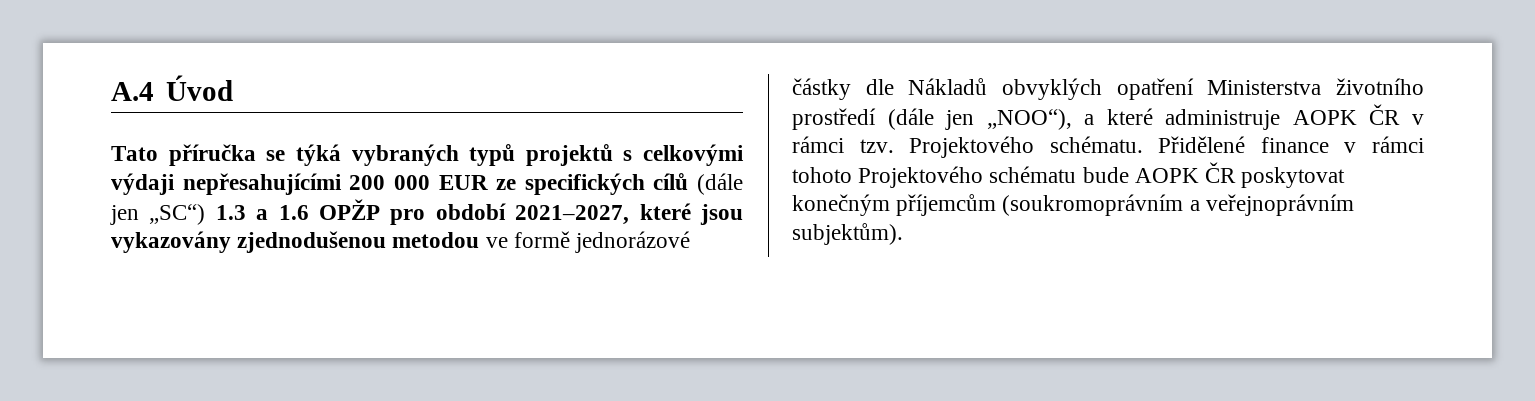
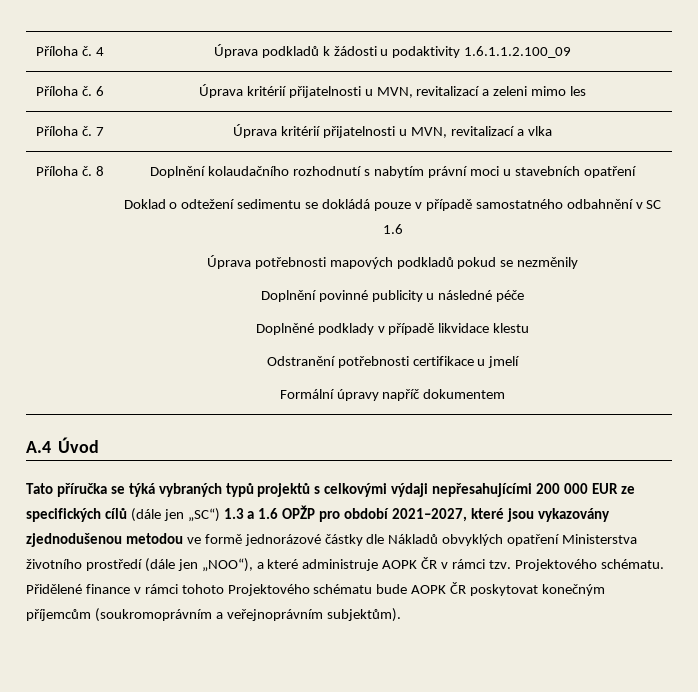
+ Příloha č. 4 | Úprava podkladů k žádosti u podaktivity 1.6.1.1.2.100_09
+ Příloha č. 6 | Úprava kritérií přijatelnosti u MVN, revitalizací a zeleni mimo les
+ Příloha č. 7 | Úprava kritérií přijatelnosti u MVN, revitalizací a vlka
+ Příloha č. 8 | Doplnění kolaudačního rozhodnutí s nabytím právní moci u stavebních opatření
+ Doklad o odtežení sedimentu se dokládá pouze v případě samostatného odbahnění v SC 1.6
+ Úprava potřebnosti mapových podkladů pokud se nezměnily
+ Doplnění povinné publicity u následné péče
+ Doplněné podklady v případě likvidace klestu
+ Odstranění potřebnosti certifikace u jmelí
+ Formální úpravy napříč dokumentem

